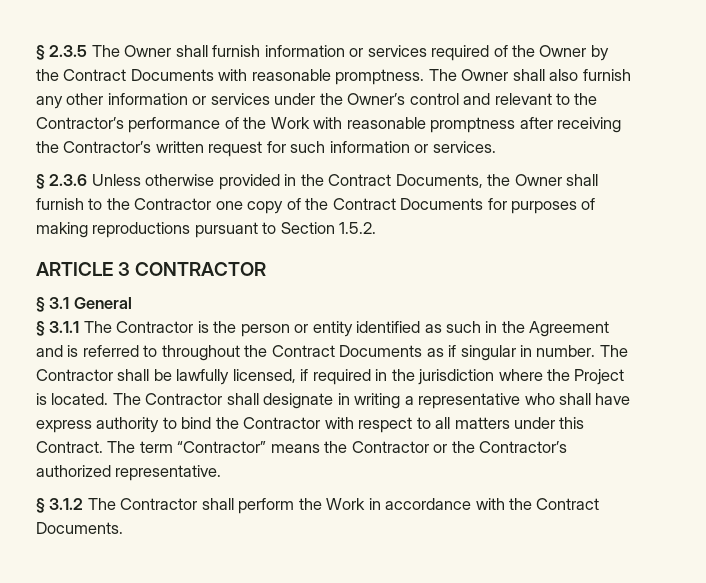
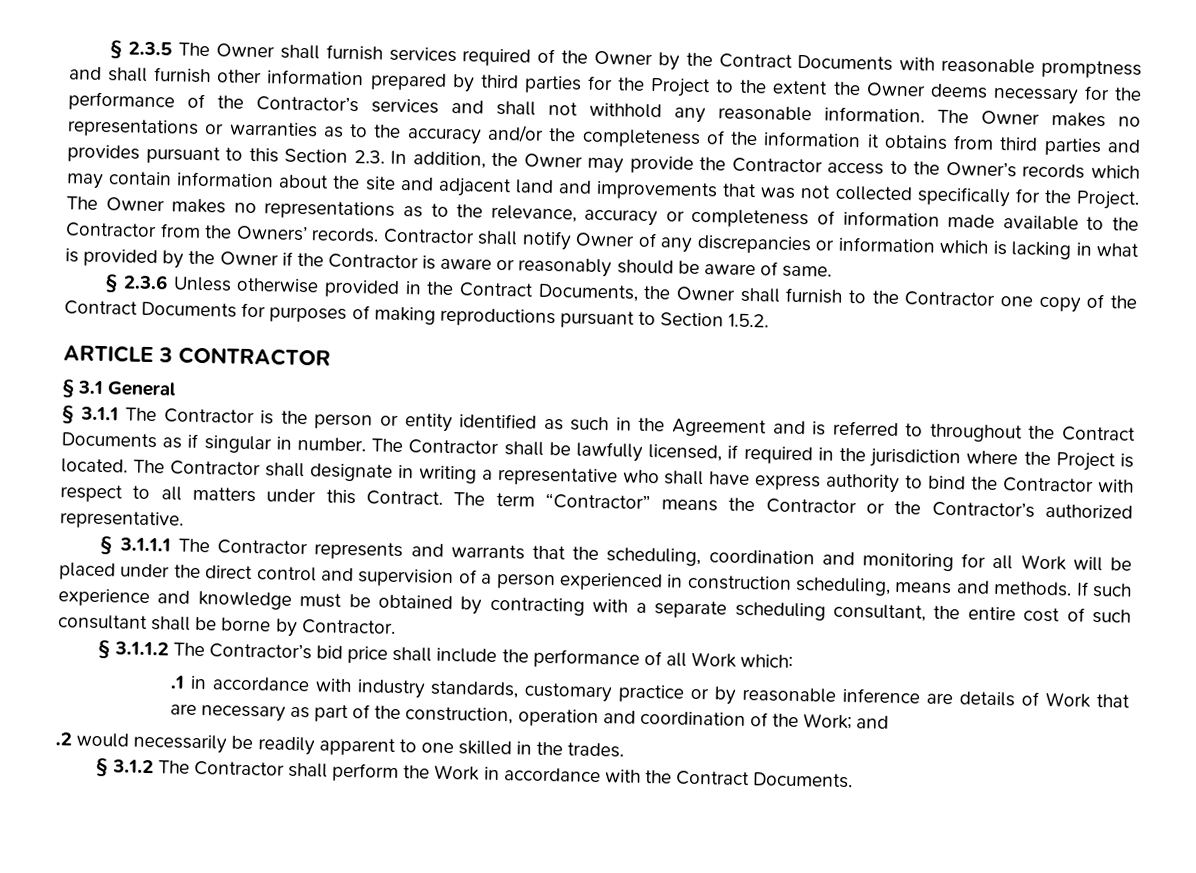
- § 2.3.5 The Owner shall furnish information or services required of the Owner by the Contract Documents with reasonable promptness. The Owner shall also furnish any other information or services under the Owner’s control and relevant to the Contractor’s performance of the Work with reasonable promptness after receiving the Contractor’s written request for such information or services.
+ § 2.3.5 The Owner shall furnish services required of the Owner by the Contract Documents with reasonable promptness and shall furnish other information prepared by third parties for the Project to the extent the Owner deems necessary for the performance of the Contractor’s services and shall not withhold any reasonable information. The Owner makes no representations or warranties as to the accuracy and/or the completeness of the information it obtains from third parties and provides pursuant to this Section 2.3. In addition, the Owner may provide the Contractor access to the Owner’s records which may contain information about the site and adjacent land and improvements that was not collected specifically for the Project. The Owner makes no representations as to the relevance, accuracy or completeness of information made available to the Contractor from the Owners’ records. Contractor shall notify Owner of any discrepancies or information which is lacking in what is provided by the Owner if the Contractor is aware or reasonably should be aware of same.
+ § 3.1.1.1 The Contractor represents and warrants that the scheduling, coordination and monitoring for all Work will be placed under the direct control and supervision of a person experienced in construction scheduling, means and methods. If such experience and knowledge must be obtained by contracting with a separate scheduling consultant, the entire cost of such consultant shall be borne by Contractor.
+ § 3.1.1.2 The Contractor’s bid price shall include the performance of all Work which:
+ .1 in accordance with industry standards, customary practice or by reasonable inference are details of Work that are necessary as part of the construction, operation and coordination of the Work; and
+ .2 would necessarily be readily apparent to one skilled in the trades.

